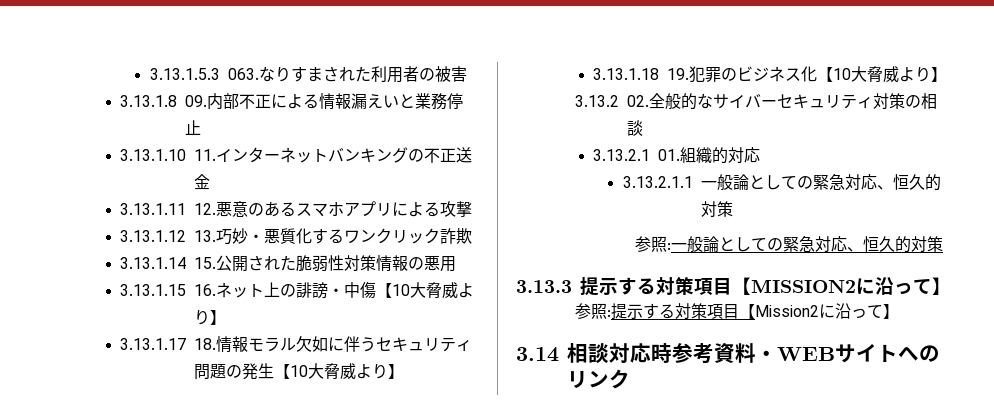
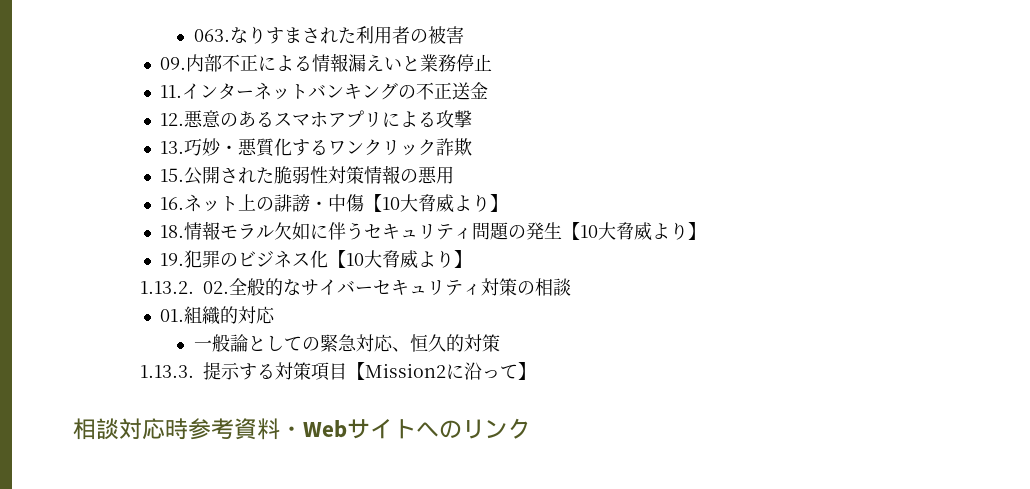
- 3.13.1.5.3 063.なりすまされた利用者の被害
+ 063.なりすまされた利用者の被害
- 3.13.1.8 09.内部不正による情報漏えいと業務停止
+ 09.内部不正による情報漏えいと業務停止
- 3.13.1.10 11.インターネットバンキングの不正送金
+ 11.インターネットバンキングの不正送金
- 3.13.1.11 12.悪意のあるスマホアプリによる攻撃
+ 12.悪意のあるスマホアプリによる攻撃
- 3.13.1.12 13.巧妙・悪質化するワンクリック詐欺
+ 13.巧妙・悪質化するワンクリック詐欺
- 3.13.1.14 15.公開された脆弱性対策情報の悪用
+ 15.公開された脆弱性対策情報の悪用
- 3.13.1.15 16.ネット上の誹謗・中傷【10大脅威より】
+ 16.ネット上の誹謗・中傷【10大脅威より】
- 3.13.1.17 18.情報モラル欠如に伴うセキュリティ問題の発生【10大脅威より】
+ 18.情報モラル欠如に伴うセキュリティ問題の発生【10大脅威より】
- 3.13.1.18 19.犯罪のビジネス化【10大脅威より】
+ 19.犯罪のビジネス化【10大脅威より】
- 3.13.2 02.全般的なサイバーセキュリティ対策の相談
+ 1.13.2. 02.全般的なサイバーセキュリティ対策の相談
- 3.13.2.1 01.組織的対応
+ 01.組織的対応
- 3.13.2.1.1一般論としての緊急対応、恒久的対策
- 参照:一般論としての緊急対応、恒久的対策
- 3.13.3提示する対策項目【MISSION2に沿って】
- 参照:提示する対策項目【Mission2に沿って】
+ 一般論としての緊急対応、恒久的対策
+ 1.13.3.提示する対策項目【Mission2に沿って】
- 3.14相談対応時参考資料・WEBサイトへのリンク
+ 相談対応時参考資料・Webサイトへのリンク

